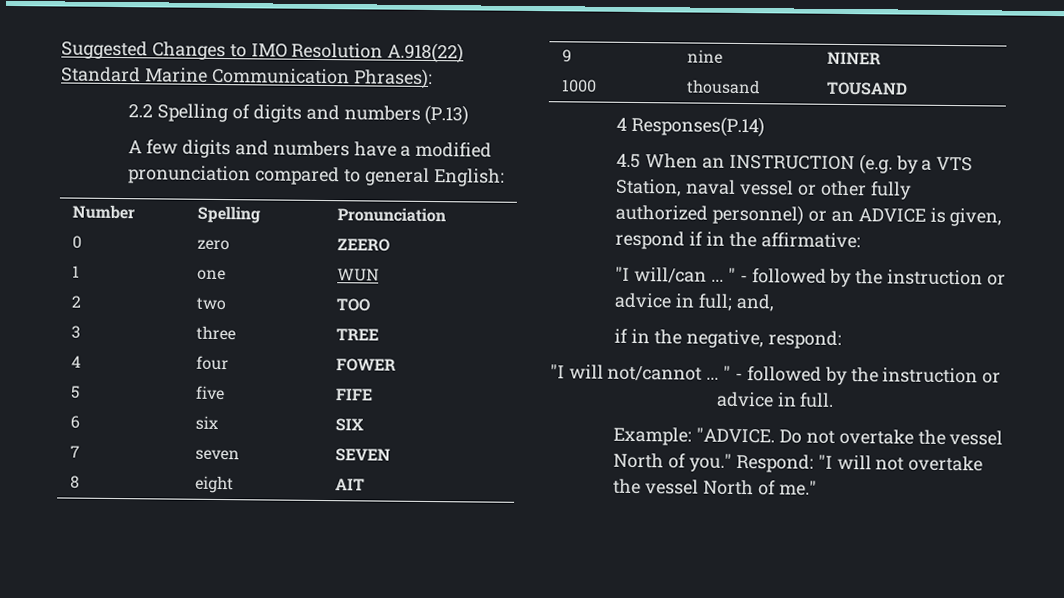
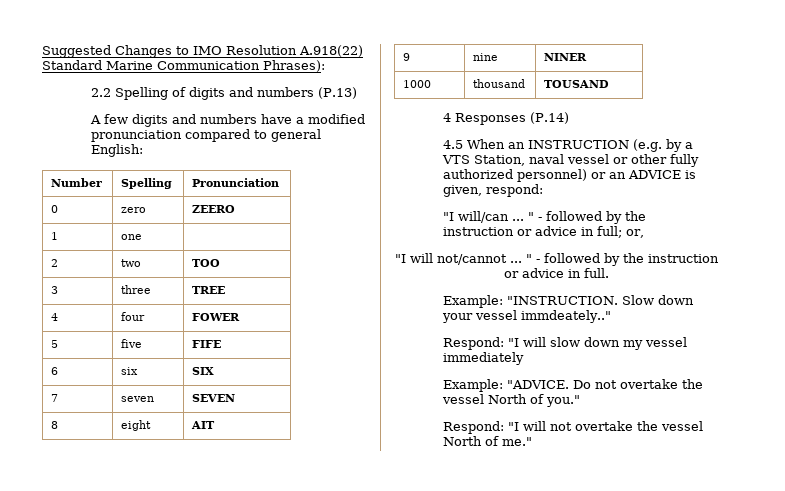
- 1 | one | WUN
+ 1 | one |
- 4 Responses(P.14)
+ 4 Responses (P.14)
- 4.5 When an INSTRUCTION (e.g. by a VTS Station, naval vessel or other fully authorized personnel) or an ADVICE is given, respond if in the affirmative:
+ 4.5 When an INSTRUCTION (e.g. by a VTS Station, naval vessel or other fully authorized personnel) or an ADVICE is given, respond:
- " - followed by the instruction or advice in full; and,
- if in the negative, respond:
+ " - followed by the instruction or advice in full; or,
+ Example: "INSTRUCTION. Slow down your vessel immdeately.."
+ Respond: "I will slow down my vessel immediately
- Do not overtake the vessel North of you." Respond: "I will not overtake the vessel North of me."
+ Do not overtake the vessel North of you."
+ Respond: "I will not overtake the vessel North of me."

